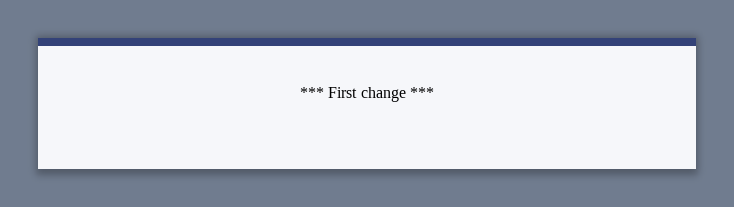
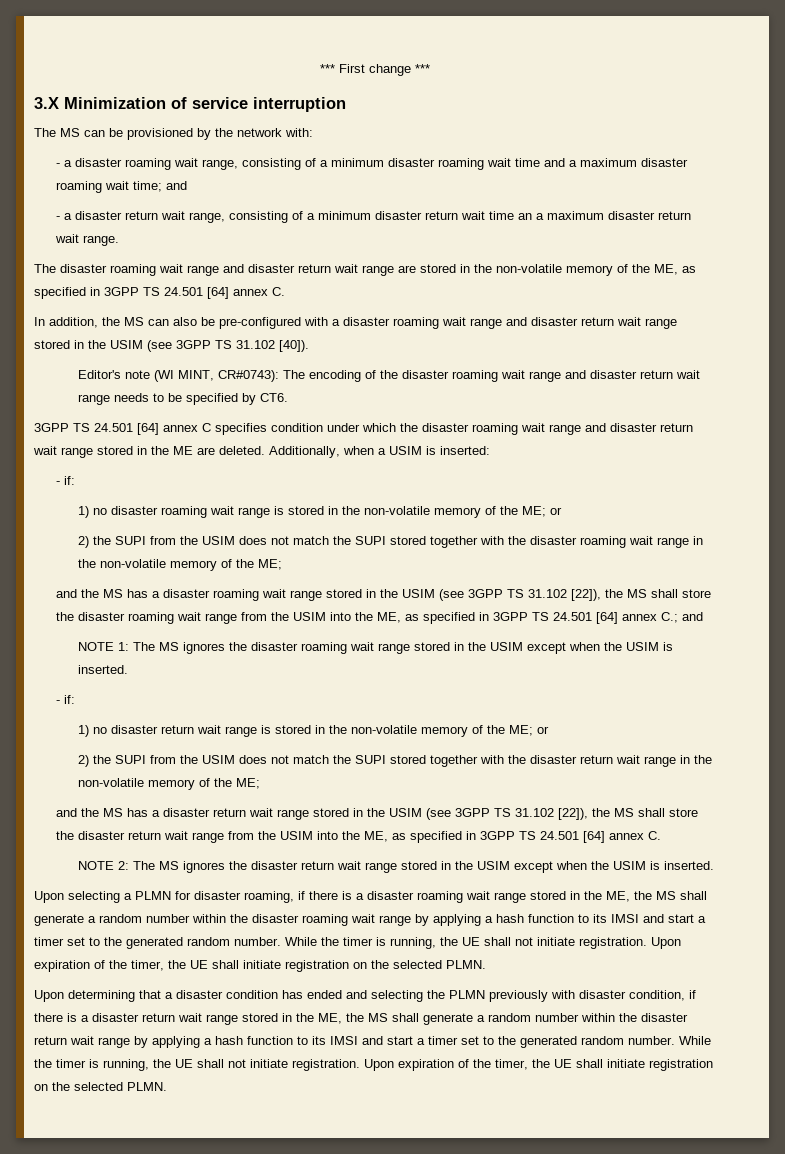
+ 3.X Minimization of service interruption
+ The MS can be provisioned by the network with:
+ - a disaster roaming wait range, consisting of a minimum disaster roaming wait time and a maximum disaster roaming wait time; and
+ - a disaster return wait range, consisting of a minimum disaster return wait time an a maximum disaster return wait range.
+ The disaster roaming wait range and disaster return wait range are stored in the non-volatile memory of the ME, as specified in 3GPP TS 24.501 [64] annex C.
+ In addition, the MS can also be pre-configured with a disaster roaming wait range and disaster return wait range stored in the USIM (see 3GPP TS 31.102 [40]).
+ Editor's note (WI MINT, CR#0743): The encoding of the disaster roaming wait range and disaster return wait range needs to be specified by CT6.
+ 3GPP TS 24.501 [64] annex C specifies condition under which the disaster roaming wait range and disaster return wait range stored in the ME are deleted. Additionally, when a USIM is inserted:
+ - if:
+ 1) no disaster roaming wait range is stored in the non-volatile memory of the ME; or
+ 2) the SUPI from the USIM does not match the SUPI stored together with the disaster roaming wait range in the non-volatile memory of the ME;
+ and the MS has a disaster roaming wait range stored in the USIM (see 3GPP TS 31.102 [22]), the MS shall store the disaster roaming wait range from the USIM into the ME, as specified in 3GPP TS 24.501 [64] annex C.; and
+ NOTE 1: The MS ignores the disaster roaming wait range stored in the USIM except when the USIM is inserted.
+ - if:
+ 1) no disaster return wait range is stored in the non-volatile memory of the ME; or
+ 2) the SUPI from the USIM does not match the SUPI stored together with the disaster return wait range in the non-volatile memory of the ME;
+ and the MS has a disaster return wait range stored in the USIM (see 3GPP TS 31.102 [22]), the MS shall store the disaster return wait range from the USIM into the ME, as specified in 3GPP TS 24.501 [64] annex C.
+ NOTE 2: The MS ignores the disaster return wait range stored in the USIM except when the USIM is inserted.
+ Upon selecting a PLMN for disaster roaming, if there is a disaster roaming wait range stored in the ME, the MS shall generate a random number within the disaster roaming wait range by applying a hash function to its IMSI and start a timer set to the generated random number. While the timer is running, the UE shall not initiate registration. Upon expiration of the timer, the UE shall initiate registration on the selected PLMN.
+ Upon determining that a disaster condition has ended and selecting the PLMN previously with disaster condition, if there is a disaster return wait range stored in the ME, the MS shall generate a random number within the disaster return wait range by applying a hash function to its IMSI and start a timer set to the generated random number. While the timer is running, the UE shall not initiate registration. Upon expiration of the timer, the UE shall initiate registration on the selected PLMN.

